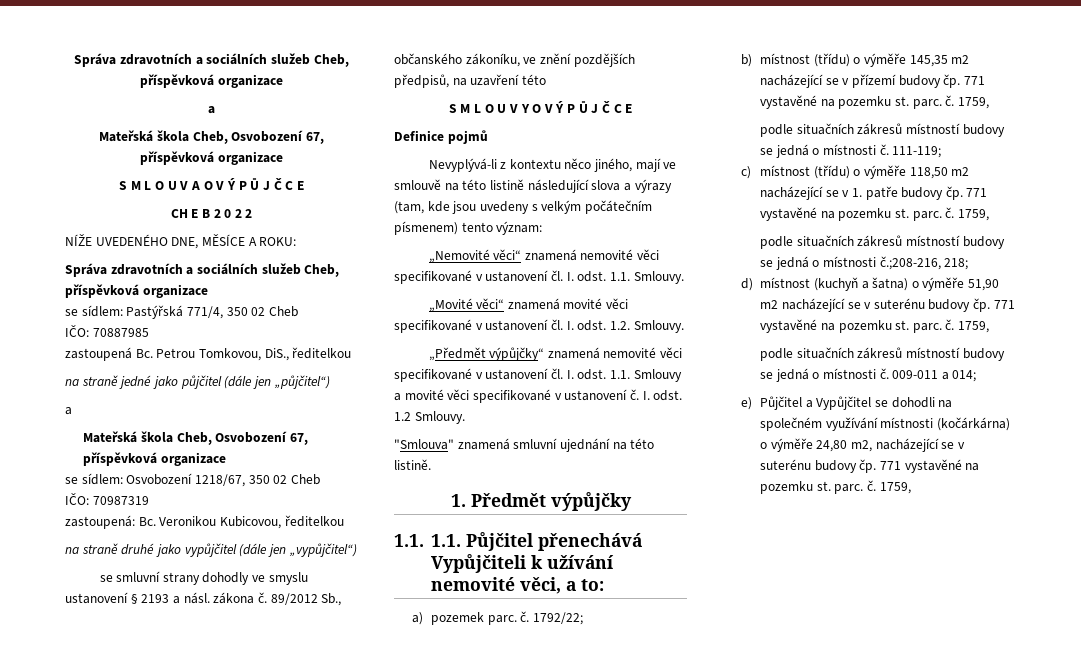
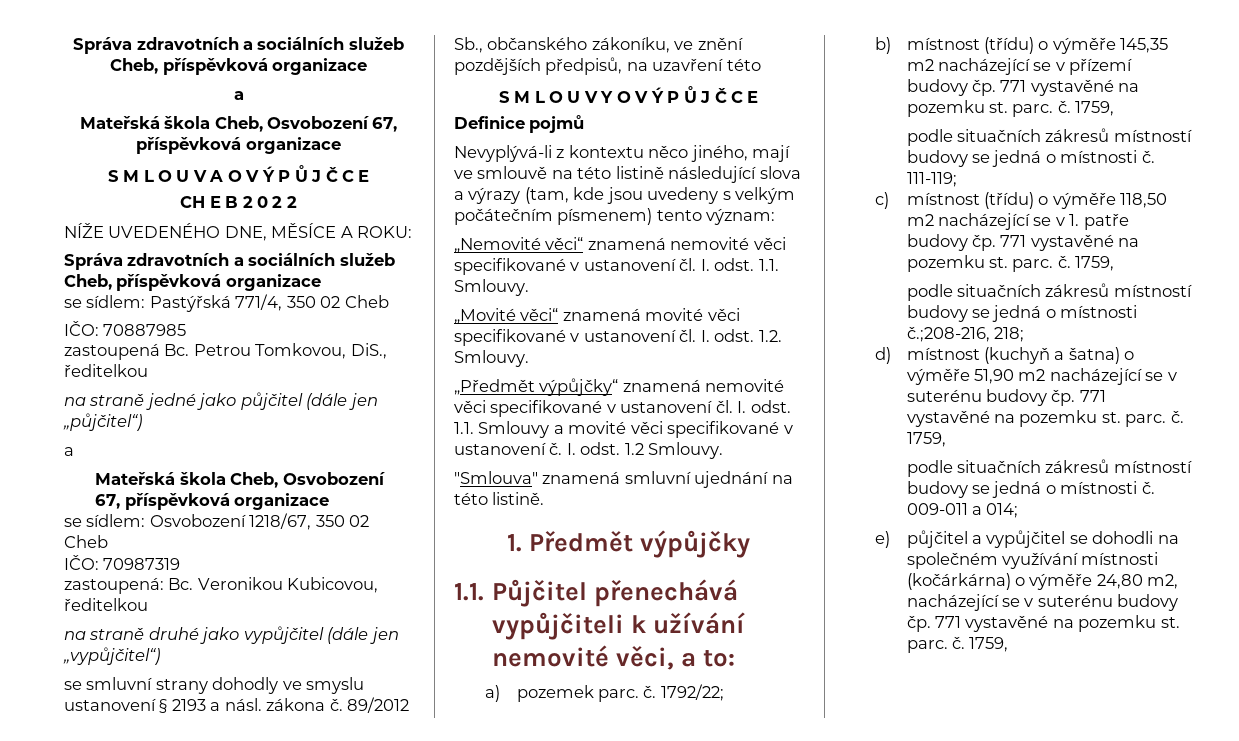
- 1.1. 1.1. Půjčitel přenechává Vypůjčiteli k užívání nemovité věci, a to:
+ 1.1. Půjčitel přenechává vypůjčiteli k užívání nemovité věci, a to:
- e) Půjčitel a Vypůjčitel se dohodli na společném využívání místnosti (kočárkárna) o výměře 24,80 m2, nacházející se v suterénu budovy čp.
+ e) půjčitel a vypůjčitel se dohodli na společném využívání místnosti (kočárkárna) o výměře 24,80 m2, nacházející se v suterénu budovy čp.

